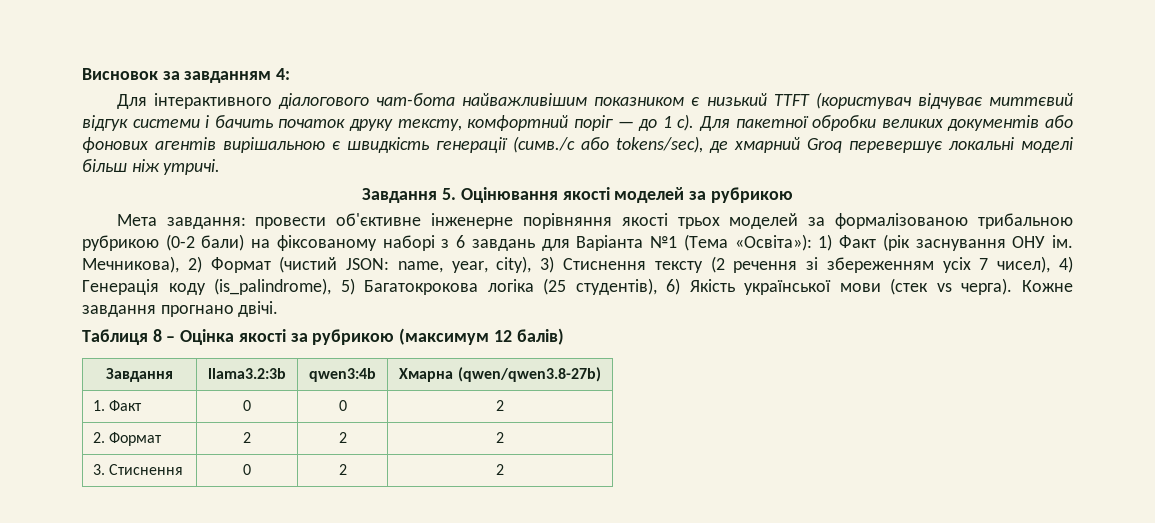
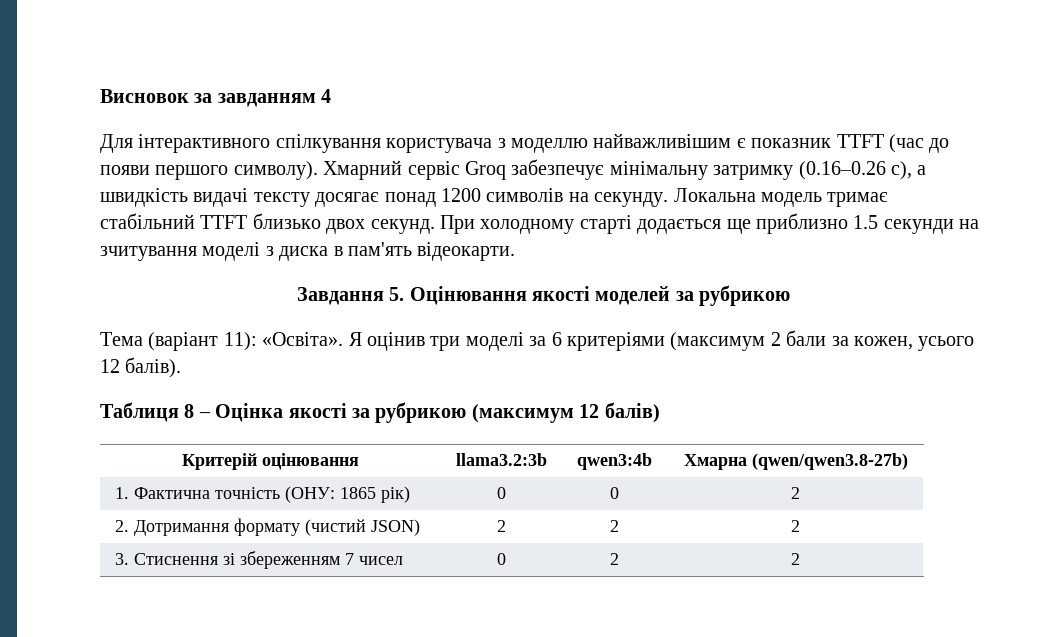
- Висновок за завданням 4:
+ Висновок за завданням 4
- Для інтерактивного діалогового чат-бота найважливішим показником є низький TTFT (користувач відчуває миттєвий відгук системи і бачить початок друку тексту, комфортний поріг — до 1 с). Для пакетної обробки великих документів або фонових агентів вирішальною є швидкість генерації (симв./с або tokens/sec), де хмарний Groq перевершує локальні моделі більш ніж утричі.
+ Для інтерактивного спілкування користувача з моделлю найважливішим є показник TTFT (час до появи першого символу). Хмарний сервіс Groq забезпечує мінімальну затримку (0.16–0.26 с), а швидкість видачі тексту досягає понад 1200 символів на секунду. Локальна модель тримає стабільний TTFT близько двох секунд. При холодному старті додається ще приблизно 1.5 секунди на зчитування моделі з диска в пам'ять відеокарти.
- Мета завдання: провести об'єктивне інженерне порівняння якості трьох моделей за формалізованою трибальною рубрикою (0-2 бали) на фіксованому наборі з 6 завдань для Варіанта №1 (Тема «Освіта»): 1) Факт (рік заснування ОНУ ім. Мечникова), 2) Формат (чистий JSON: name, year, city), 3) Стиснення тексту (2 речення зі збереженням усіх 7 чисел), 4) Генерація коду (is_palindrome), 5) Багатокрокова логіка (25 студентів), 6) Якість української мови (стек vs черга). Кожне завдання прогнано двічі.
+ Тема (варіант 11): «Освіта». Я оцінив три моделі за 6 критеріями (максимум 2 бали за кожен, усього 12 балів).
- Завдання | llama3.2:3b | qwen3:4b | Хмарна (qwen/qwen3.8-27b)
+ Критерій оцінювання | llama3.2:3b | qwen3:4b | Хмарна (qwen/qwen3.8-27b)
- 1. Факт | 0 | 0 | 2
+ 1. Фактична точність (ОНУ: 1865 рік) | 0 | 0 | 2
- 2. Формат | 2 | 2 | 2
+ 2. Дотримання формату (чистий JSON) | 2 | 2 | 2
- 3. Стиснення | 0 | 2 | 2
+ 3. Стиснення зі збереженням 7 чисел | 0 | 2 | 2

